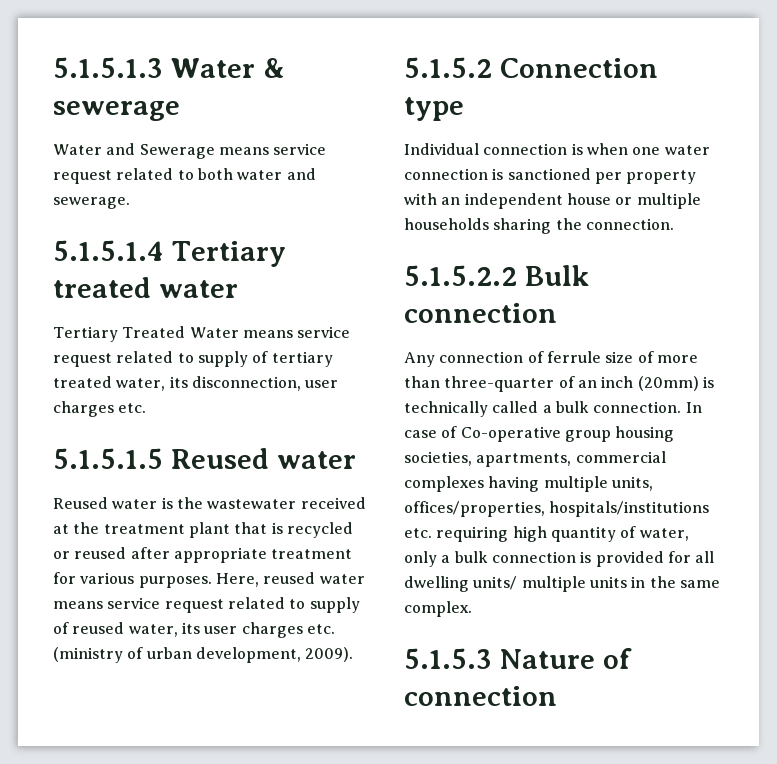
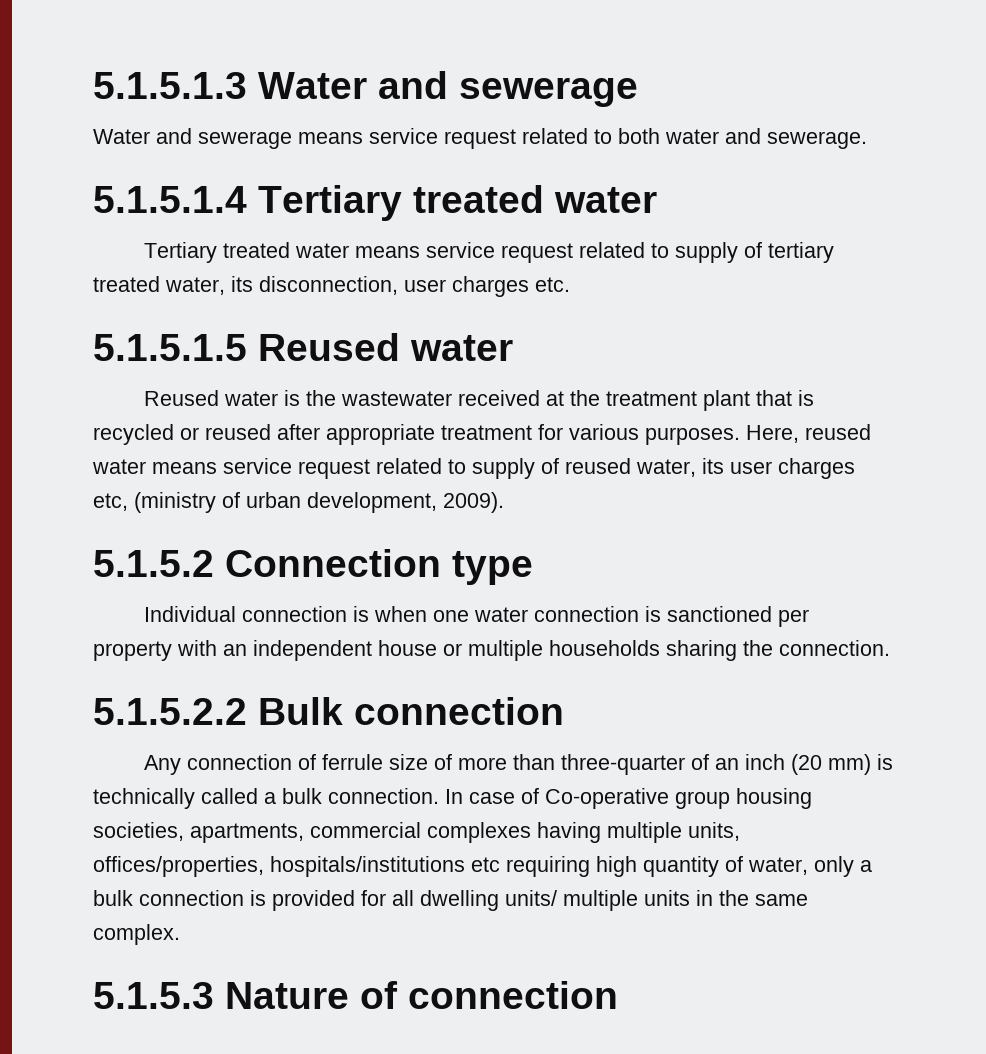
- 5.1.5.1.3 Water & sewerage
+ 5.1.5.1.3 Water and sewerage
- Water and Sewerage means service request related to both water and sewerage.
+ Water and sewerage means service request related to both water and sewerage.
- Tertiary Treated Water means service request related to supply of tertiary treated water, its disconnection, user charges etc.
+ Tertiary treated water means service request related to supply of tertiary treated water, its disconnection, user charges etc.
- Here, reused water means service request related to supply of reused water, its user charges etc. (ministry of urban development, 2009).
+ Here, reused water means service request related to supply of reused water, its user charges etc, (ministry of urban development, 2009).
- Any connection of ferrule size of more than three-quarter of an inch (20mm) is technically called a bulk connection.
+ Any connection of ferrule size of more than three-quarter of an inch (20 mm) is technically called a bulk connection.
- In case of Co-operative group housing societies, apartments, commercial complexes having multiple units, offices/properties, hospitals/institutions etc. requiring high quantity of water, only a bulk connection is provided for all dwelling units/ multiple units in the same complex.
+ In case of Co-operative group housing societies, apartments, commercial complexes having multiple units, offices/properties, hospitals/institutions etc requiring high quantity of water, only a bulk connection is provided for all dwelling units/ multiple units in the same complex.

